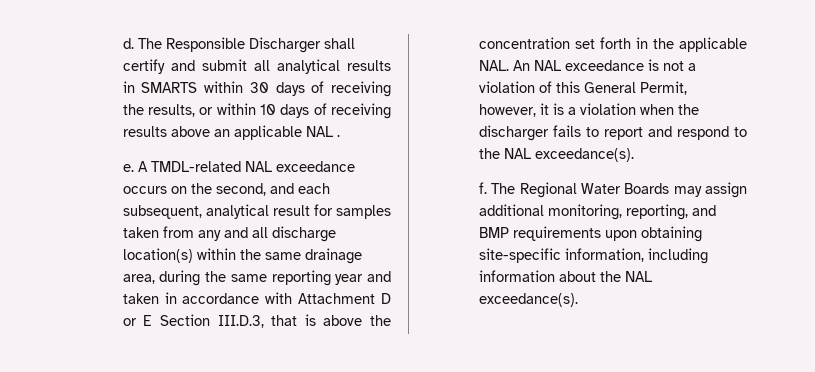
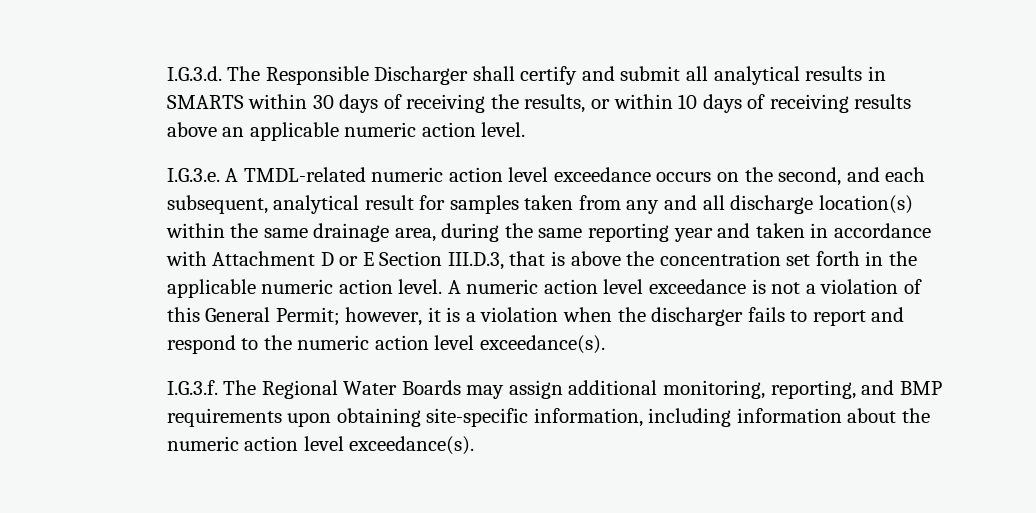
- d. The Responsible Discharger shall certify and submit all analytical results in SMARTS within 30 days of receiving the results, or within 10 days of receiving results above an applicable NAL .
- e. A TMDL-related NAL exceedance occurs on the second, and each subsequent, analytical result for samples taken from any and all discharge location(s) within the same drainage area, during the same reporting year and taken in accordance with Attachment D or E Section III.D.3, that is above the concentration set forth in the applicable NAL. An NAL exceedance is not a violation of this General Permit, however, it is a violation when the discharger fails to report and respond to the NAL exceedance(s).
+ I.G.3.d. The Responsible Discharger shall certify and submit all analytical results in SMARTS within 30 days of receiving the results, or within 10 days of receiving results above an applicable numeric action level.
+ I.G.3.e. A TMDL-related numeric action level exceedance occurs on the second, and each subsequent, analytical result for samples taken from any and all discharge location(s) within the same drainage area, during the same reporting year and taken in accordance with Attachment D or E Section III.D.3, that is above the concentration set forth in the applicable numeric action level. A numeric action level exceedance is not a violation of this General Permit; however, it is a violation when the discharger fails to report and respond to the numeric action level exceedance(s).
- f. The Regional Water Boards may assign additional monitoring, reporting, and BMP requirements upon obtaining site-specific information, including information about the NAL exceedance(s).
+ I.G.3.f. The Regional Water Boards may assign additional monitoring, reporting, and BMP requirements upon obtaining site-specific information, including information about the numeric action level exceedance(s).

